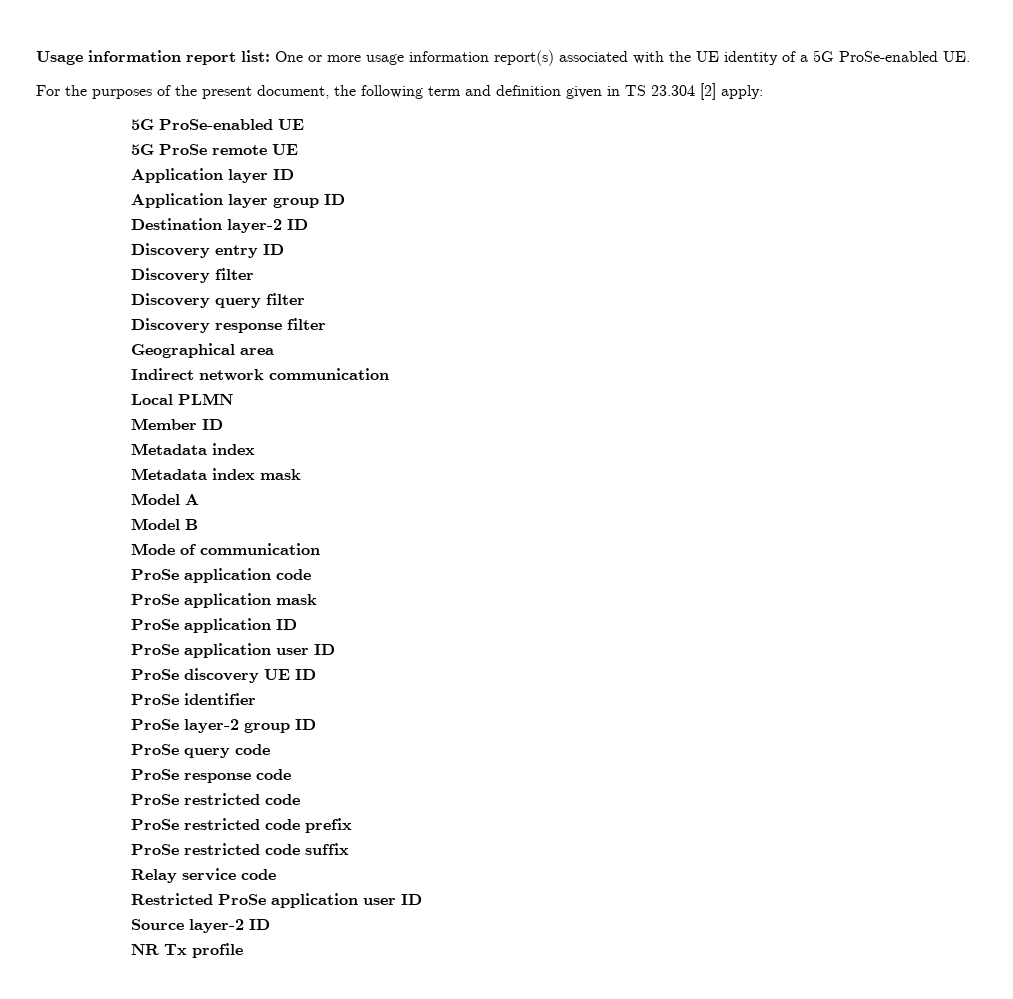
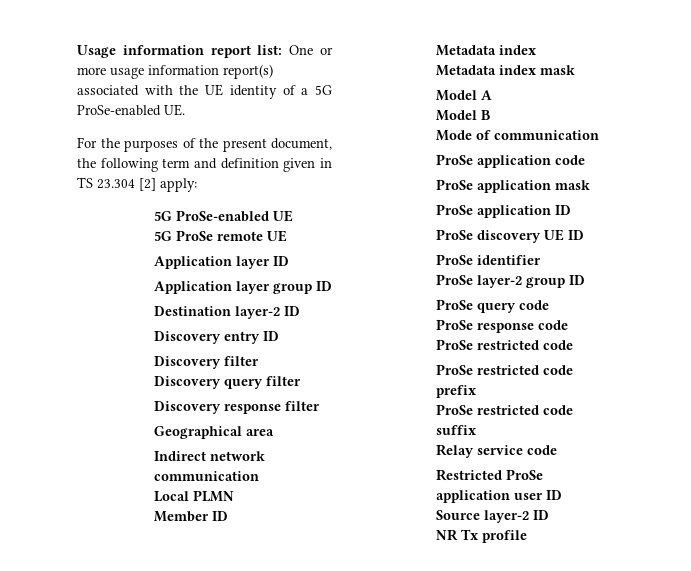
  ProSe application ID
- ProSe application user ID

